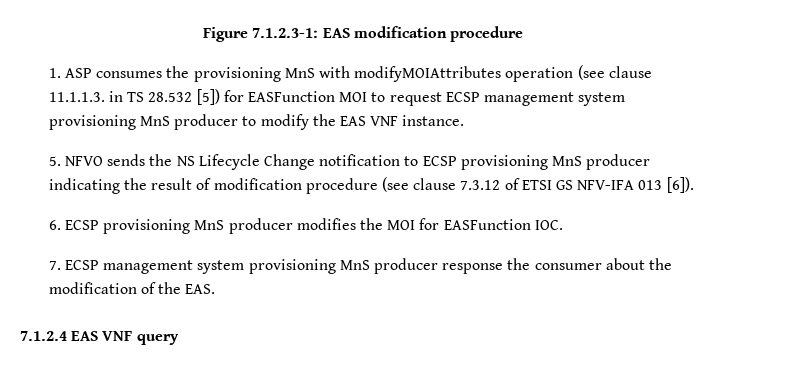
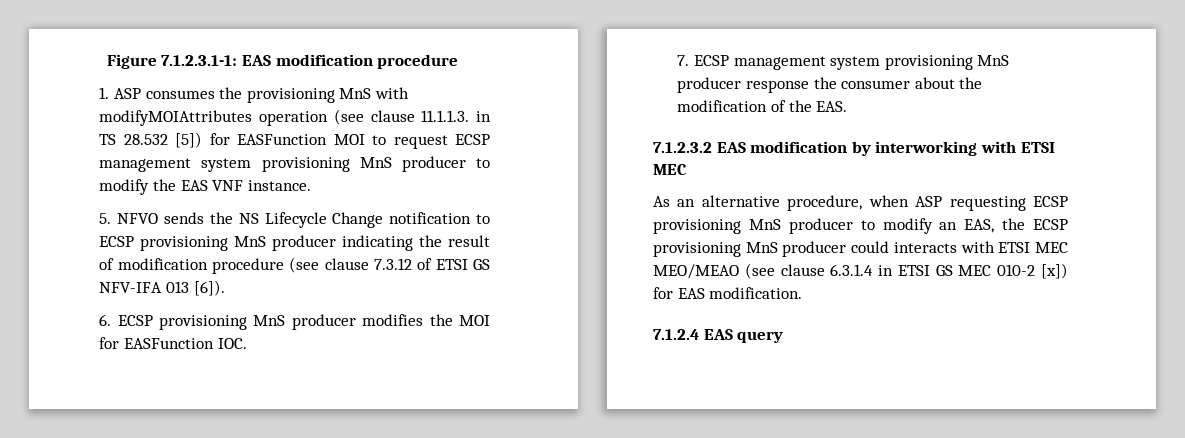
- Figure 7.1.2.3-1: EAS modification procedure
+ Figure 7.1.2.3.1-1: EAS modification procedure
+ 7.1.2.3.2 EAS modification by interworking with ETSI MEC
+ As an alternative procedure, when ASP requesting ECSP provisioning MnS producer to modify an EAS, the ECSP provisioning MnS producer could interacts with ETSI MEC MEO/MEAO (see clause 6.3.1.4 in ETSI GS MEC 010-2 [x]) for EAS modification.
- 7.1.2.4 EAS VNF query
+ 7.1.2.4 EAS query

